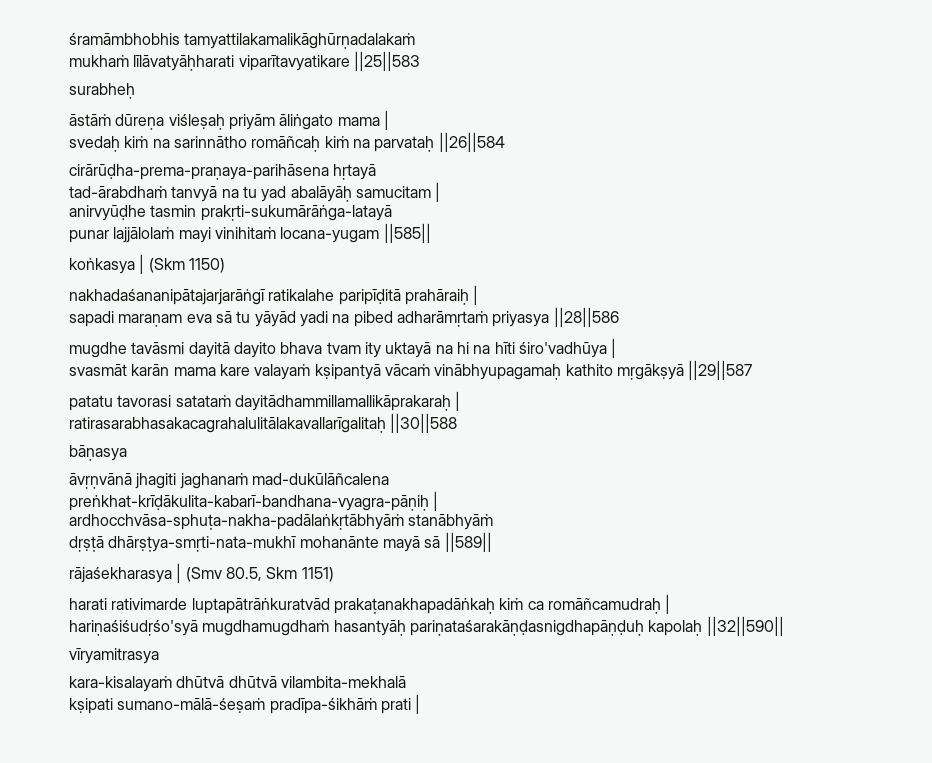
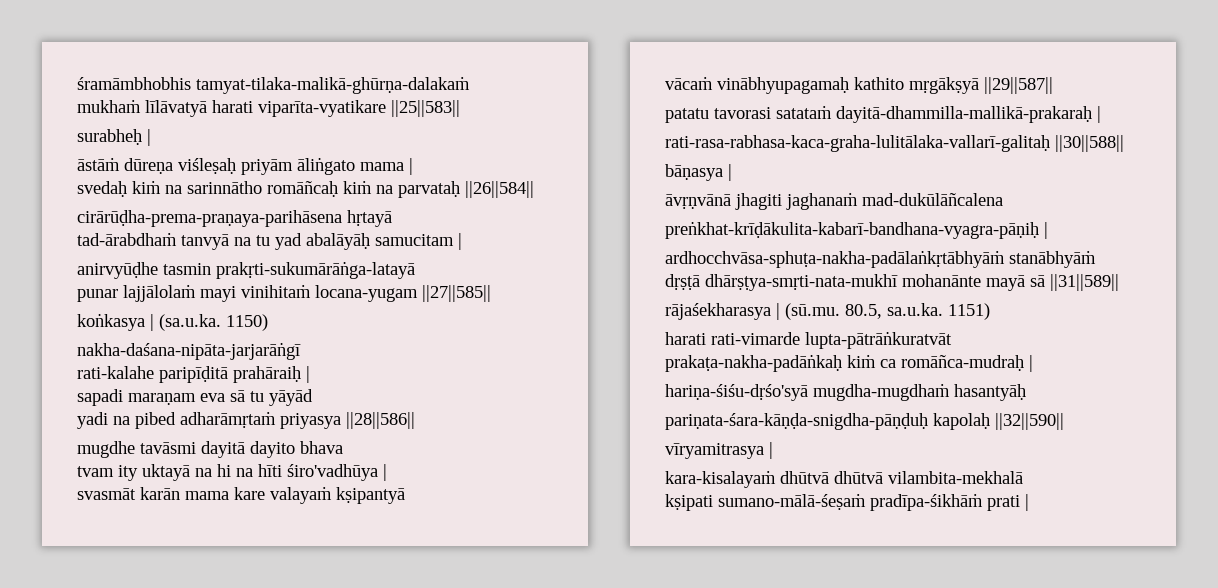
- śramāmbhobhis tamyattilakamalikāghūrṇadalakaṁ
+ śramāmbhobhis tamyat-tilaka-malikā-ghūrṇa-dalakaṁ
- mukhaṁ līlāvatyāḥharati viparītavyatikare ||25||583
+ mukhaṁ līlāvatyā harati viparīta-vyatikare ||25||583||
- surabheḥ
+ surabheḥ |
- svedaḥ kiṁ na sarinnātho romāñcaḥ kiṁ na parvataḥ ||26||584
+ svedaḥ kiṁ na sarinnātho romāñcaḥ kiṁ na parvataḥ ||26||584||
- punar lajjālolaṁ mayi vinihitaṁ locana-yugam ||585||
+ punar lajjālolaṁ mayi vinihitaṁ locana-yugam ||27||585||
- koṅkasya | (Skm 1150)
+ koṅkasya | (sa.u.ka. 1150)
- nakhadaśananipātajarjarāṅgī ratikalahe paripīḍitā prahāraiḥ |
+ nakha-daśana-nipāta-jarjarāṅgī
+ rati-kalahe paripīḍitā prahāraiḥ |
- sapadi maraṇam eva sā tu yāyād yadi na pibed adharāmṛtaṁ priyasya ||28||586
+ sapadi maraṇam eva sā tu yāyād
+ yadi na pibed adharāmṛtaṁ priyasya ||28||586||
- mugdhe tavāsmi dayitā dayito bhava tvam ity uktayā na hi na hīti śiro'vadhūya |
+ mugdhe tavāsmi dayitā dayito bhava
+ tvam ity uktayā na hi na hīti śiro'vadhūya |
- svasmāt karān mama kare valayaṁ kṣipantyā vācaṁ vinābhyupagamaḥ kathito mṛgākṣyā ||29||587
+ svasmāt karān mama kare valayaṁ kṣipantyā
+ vācaṁ vinābhyupagamaḥ kathito mṛgākṣyā ||29||587||
- patatu tavorasi satataṁ dayitādhammillamallikāprakaraḥ |
- ratirasarabhasakacagrahalulitālakavallarīgalitaḥ ||30||588
+ patatu tavorasi satataṁ dayitā-dhammilla-mallikā-prakaraḥ |
+ rati-rasa-rabhasa-kaca-graha-lulitālaka-vallarī-galitaḥ ||30||588||
- bāṇasya
+ bāṇasya |
- dṛṣṭā dhārṣṭya-smṛti-nata-mukhī mohanānte mayā sā ||589||
+ dṛṣṭā dhārṣṭya-smṛti-nata-mukhī mohanānte mayā sā ||31||589||
- rājaśekharasya | (Smv 80.5, Skm 1151)
+ rājaśekharasya | (sū.mu. 80.5, sa.u.ka. 1151)
- harati rativimarde luptapātrāṅkuratvād prakaṭanakhapadāṅkaḥ kiṁ ca romāñcamudraḥ |
- hariṇaśiśudṛśo'syā mugdhamugdhaṁ hasantyāḥ pariṇataśarakāṇḍasnigdhapāṇḍuḥ kapolaḥ ||32||590||
+ harati rati-vimarde lupta-pātrāṅkuratvāt
+ prakaṭa-nakha-padāṅkaḥ kiṁ ca romāñca-mudraḥ |
+ hariṇa-śiśu-dṛśo'syā mugdha-mugdhaṁ hasantyāḥ
+ pariṇata-śara-kāṇḍa-snigdha-pāṇḍuḥ kapolaḥ ||32||590||
- vīryamitrasya
+ vīryamitrasya |

